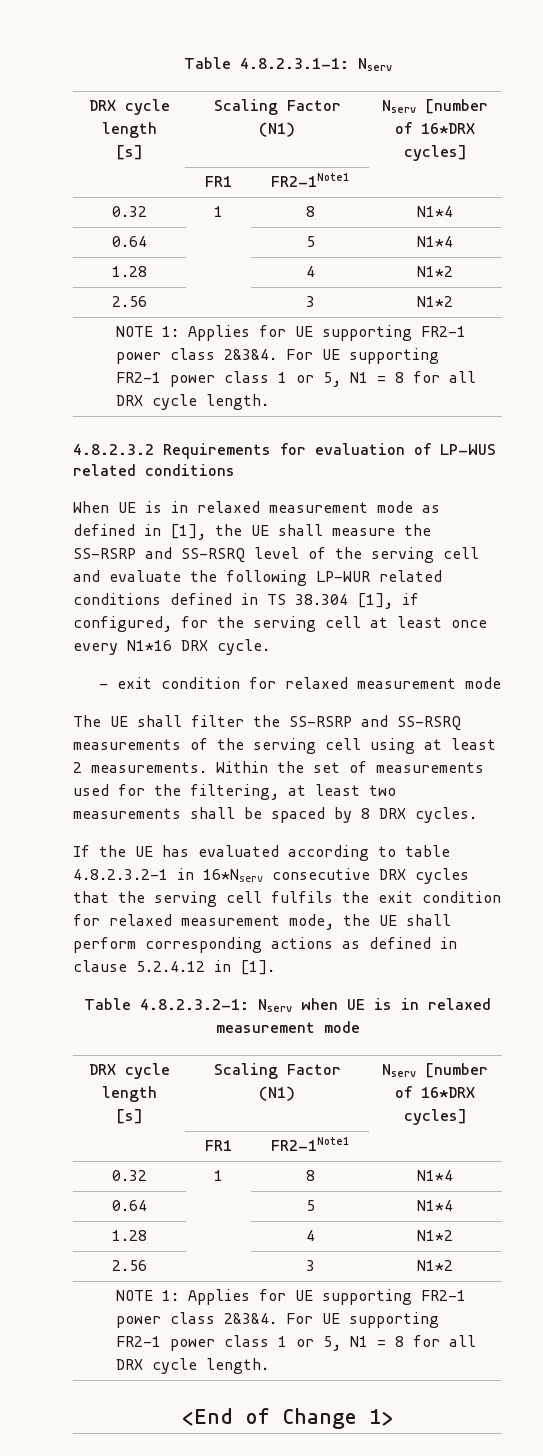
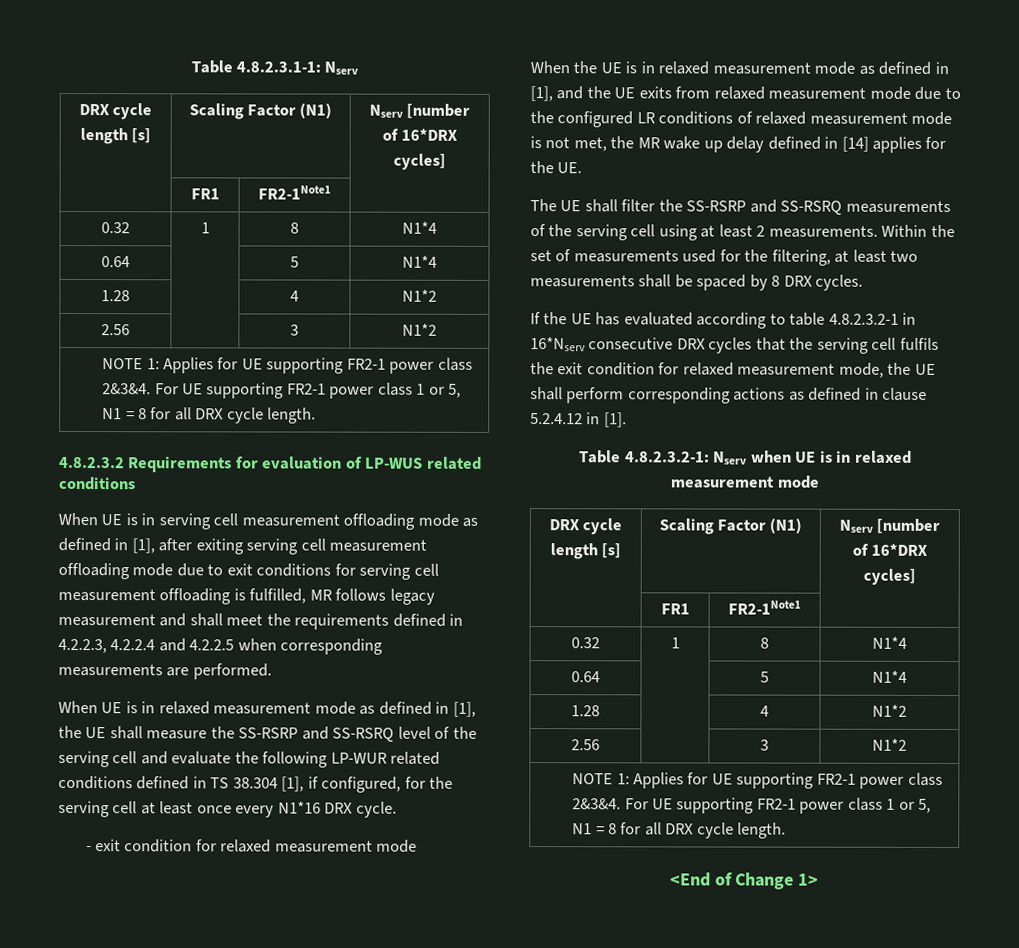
+ When UE is in serving cell measurement offloading mode as defined in [1], after exiting serving cell measurement offloading mode due to exit conditions for serving cell measurement offloading is fulfilled, MR follows legacy measurement and shall meet the requirements defined in 4.2.2.3, 4.2.2.4 and 4.2.2.5 when corresponding measurements are performed.
+ When the UE is in relaxed measurement mode as defined in [1], and the UE exits from relaxed measurement mode due to the configured LR conditions of relaxed measurement mode is not met, the MR wake up delay defined in [14] applies for the UE.

